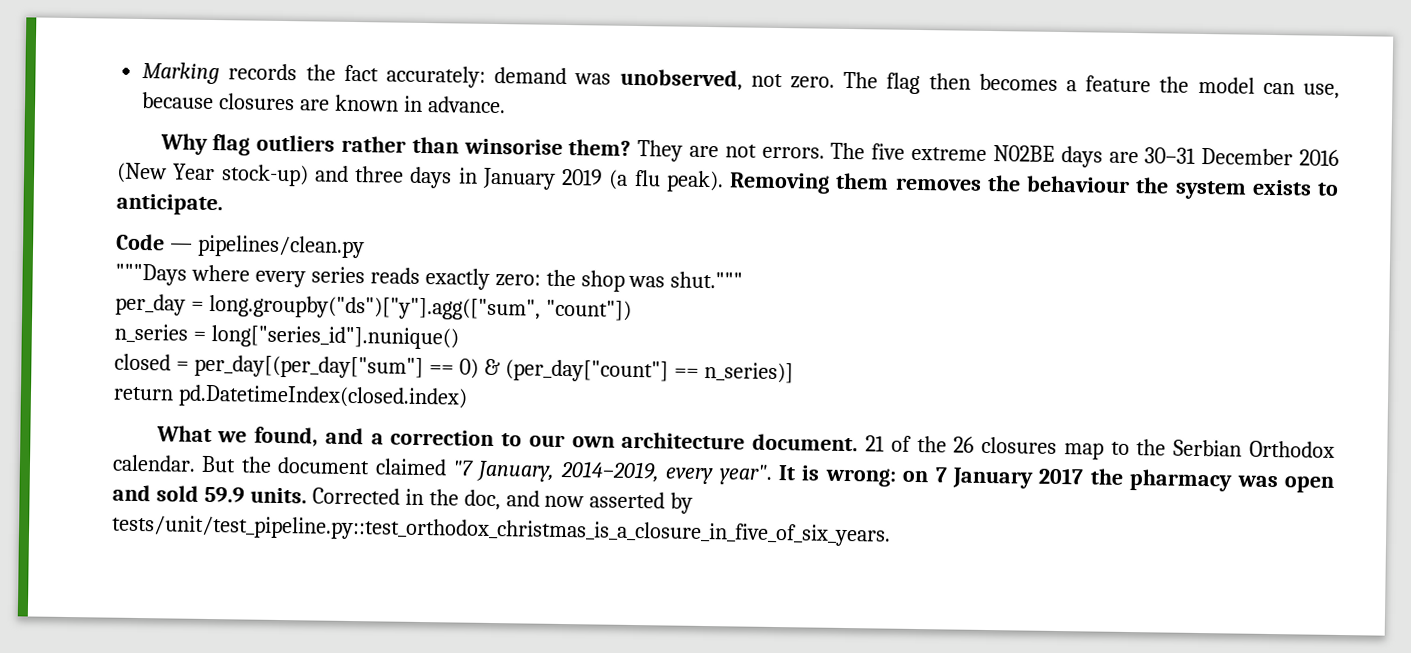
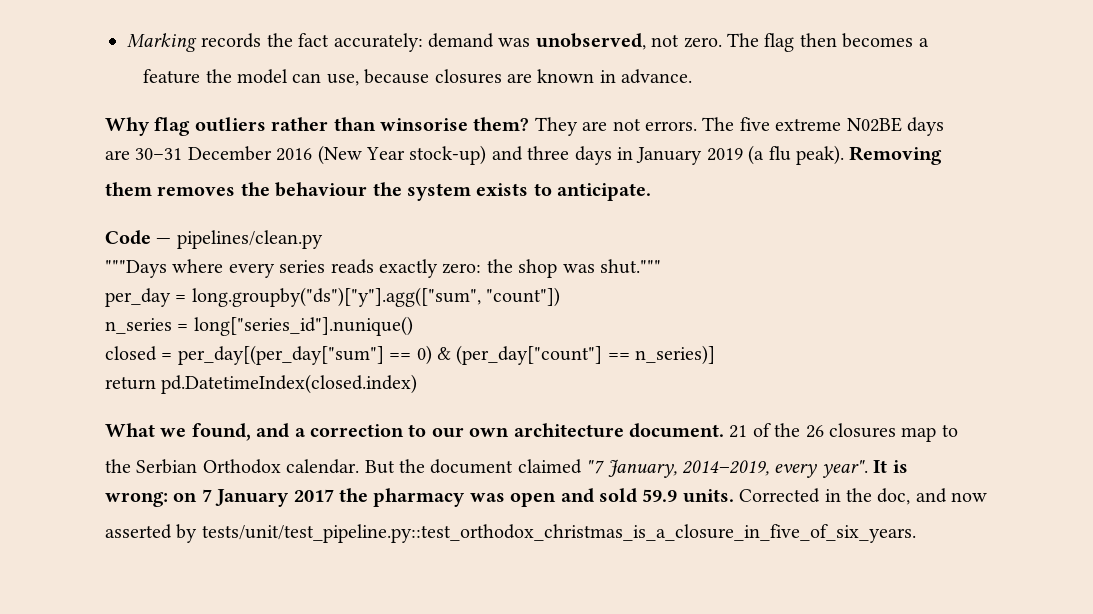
- The flag then becomes a feature the model can use, because closures are known in advance.
+ The flag then becomes a
+ feature the model can use, because closures are known in advance.
- The five extreme N02BE days are 30–31 December 2016 (New Year stock-up) and three days in January 2019 (a flu peak).
+ The five extreme N02BE days
+ are 30–31 December 2016 (New Year stock-up) and three days in January 2019 (a flu peak).
- Removing them removes the behaviour the system exists to anticipate.
+ Removing
+ them removes the behaviour the system exists to anticipate.
- 21 of the 26 closures map to the Serbian Orthodox calendar.
+ 21 of the 26 closures map to
+ the Serbian Orthodox calendar.
- It is wrong: on 7 January 2017 the pharmacy was open and sold 59.9 units.
+ It is
+ wrong: on 7 January 2017 the pharmacy was open and sold 59.9 units.
- Corrected in the doc, and now asserted by tests/unit/test_pipeline.py::test_orthodox_christmas_is_a_closure_in_five_of_six_years.
+ Corrected in the doc, and now
+ asserted by tests/unit/test_pipeline.py::test_orthodox_christmas_is_a_closure_in_five_of_six_years.

